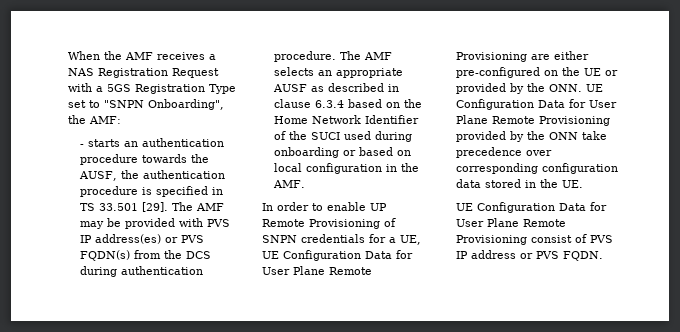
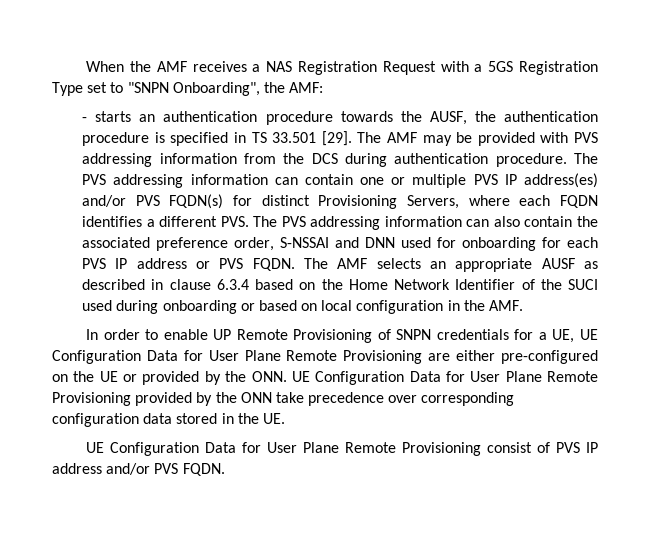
- The AMF may be provided with PVS IP address(es) or PVS FQDN(s) from the DCS during authentication procedure.
+ The AMF may be provided with PVS addressing information from the DCS during authentication procedure.
- The AMF selects an appropriate AUSF as described in clause 6.3.4 based on the Home Network Identifier of the SUCI used during onboarding or based on local configuration in the AMF.
+ The PVS addressing information can contain one or multiple PVS IP address(es) and/or PVS FQDN(s) for distinct Provisioning Servers, where each FQDN identifies a different PVS. The PVS addressing information can also contain the associated preference order, S-NSSAI and DNN used for onboarding for each PVS IP address or PVS FQDN. The AMF selects an appropriate AUSF as described in clause 6.3.4 based on the Home Network Identifier of the SUCI used during onboarding or based on local configuration in the AMF.
- UE Configuration Data for User Plane Remote Provisioning consist of PVS IP address or PVS FQDN.
+ UE Configuration Data for User Plane Remote Provisioning consist of PVS IP address and/or PVS FQDN.

